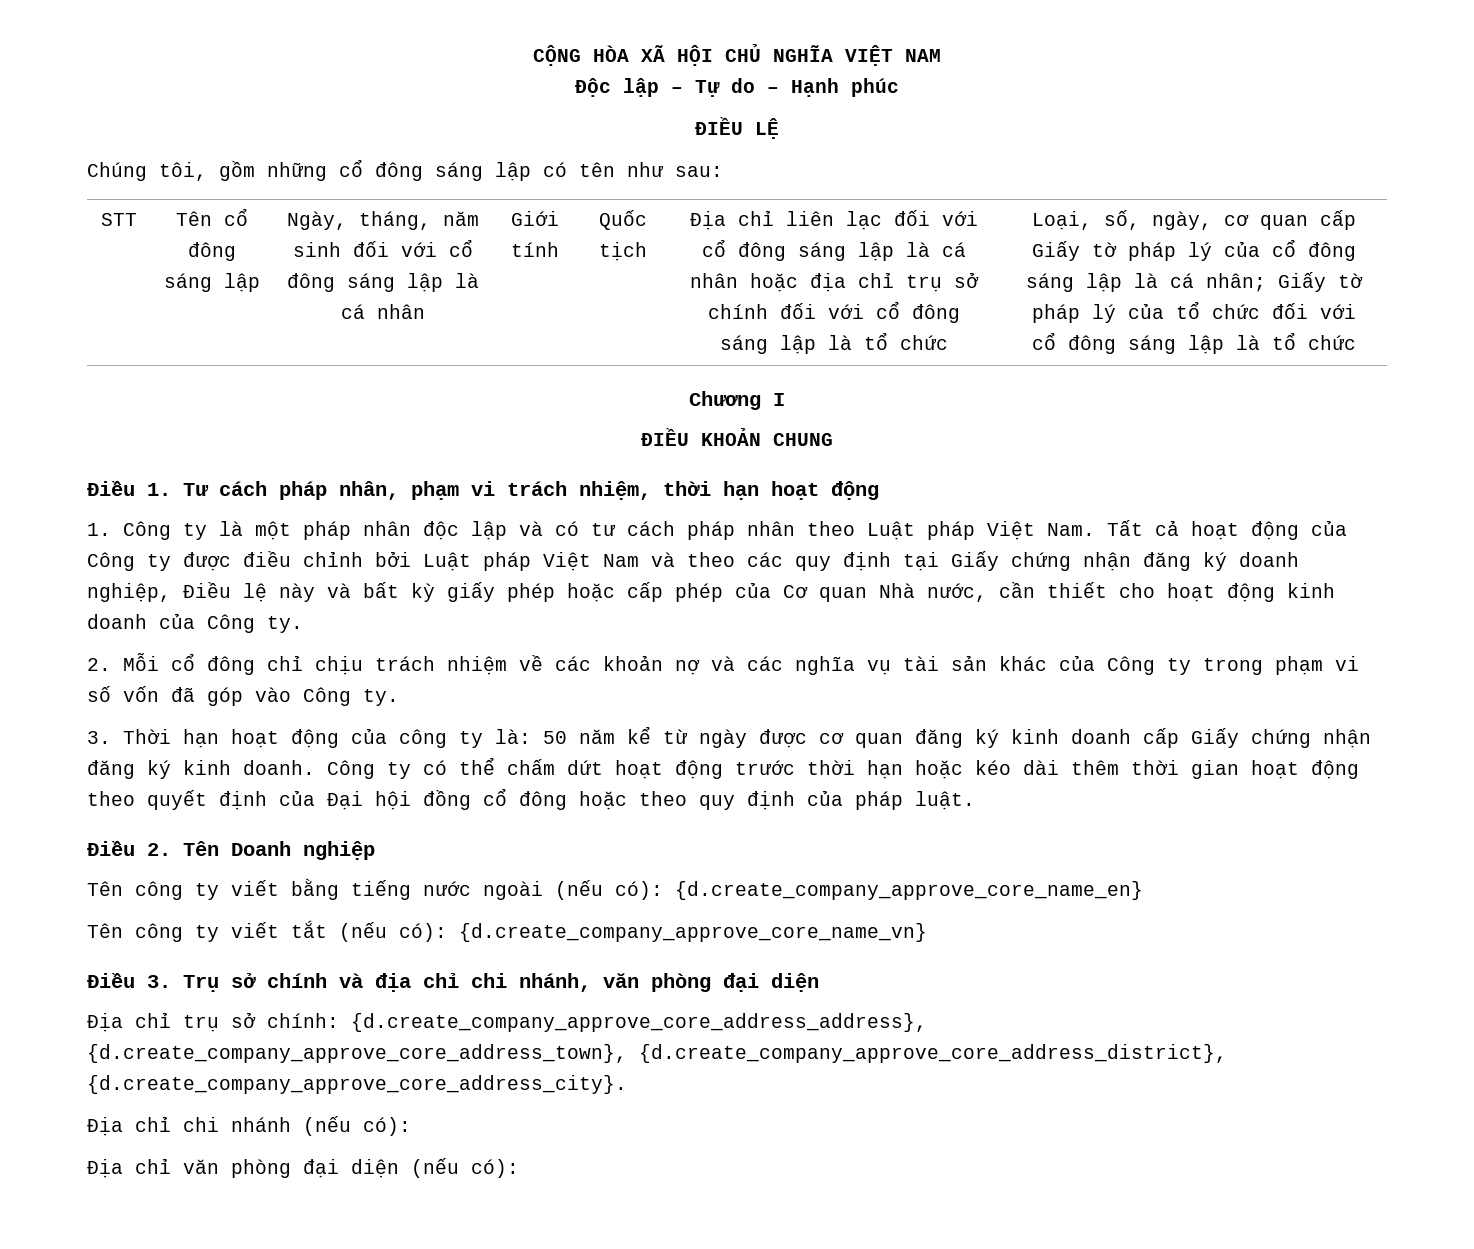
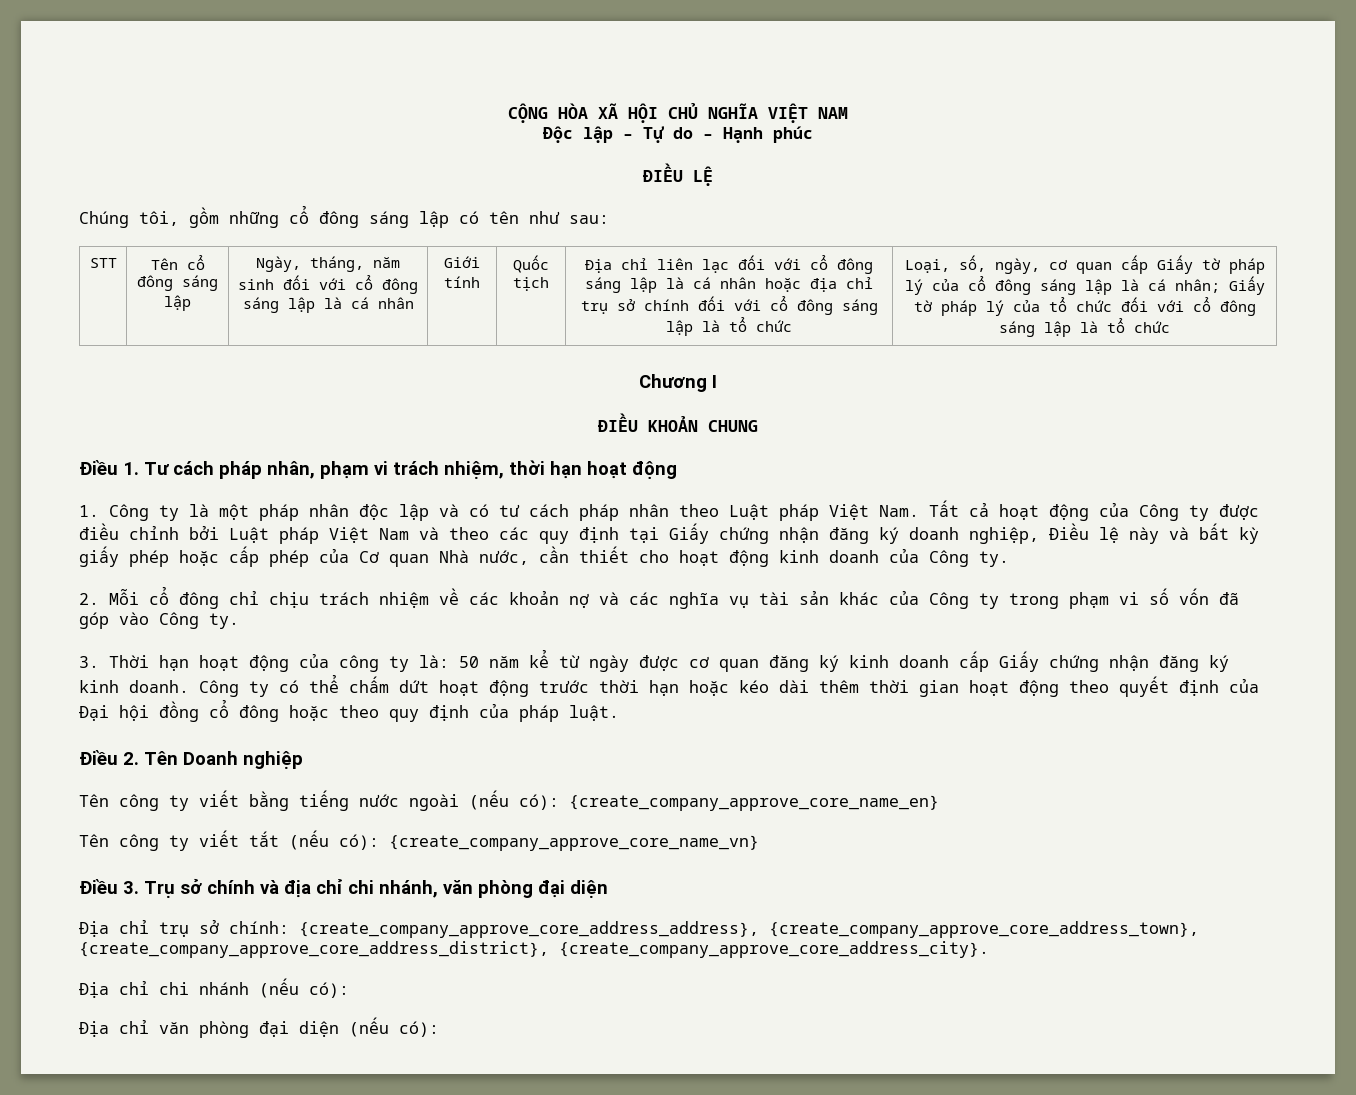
- Tên công ty viết bằng tiếng nước ngoài (nếu có): {d.create_company_approve_core_name_en}
+ Tên công ty viết bằng tiếng nước ngoài (nếu có): {create_company_approve_core_name_en}
- Tên công ty viết tắt (nếu có): {d.create_company_approve_core_name_vn}
+ Tên công ty viết tắt (nếu có): {create_company_approve_core_name_vn}
- Địa chỉ trụ sở chính: {d.create_company_approve_core_address_address}, {d.create_company_approve_core_address_town}, {d.create_company_approve_core_address_district}, {d.create_company_approve_core_address_city}.
+ Địa chỉ trụ sở chính: {create_company_approve_core_address_address}, {create_company_approve_core_address_town}, {create_company_approve_core_address_district}, {create_company_approve_core_address_city}.

